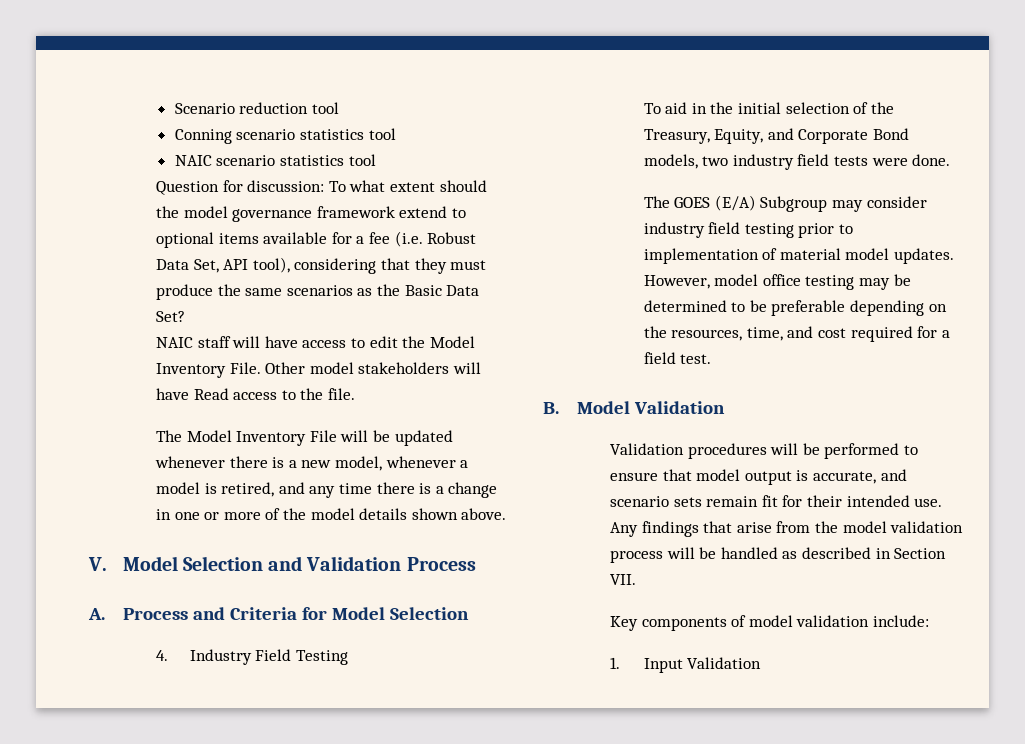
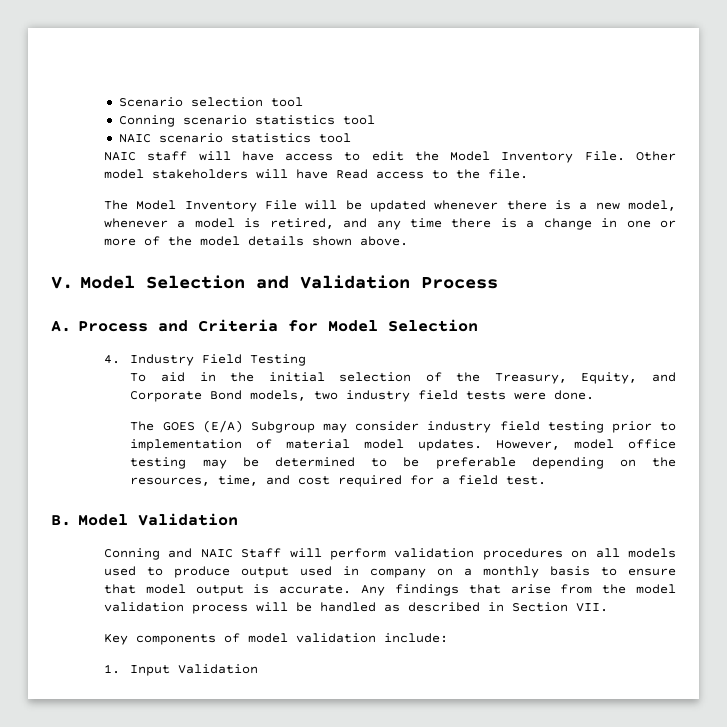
- Scenario reduction tool
+ Scenario selection tool
- Question for discussion: To what extent should the model governance framework extend to optional items available for a fee (i.e. Robust Data Set, API tool), considering that they must produce the same scenarios as the Basic Data Set?
- Validation procedures will be performed to ensure that model output is accurate, and scenario sets remain fit for their intended use.
+ Conning and NAIC Staff will perform validation procedures on all models used to produce output used in company on a monthly basis to ensure that model output is accurate.

